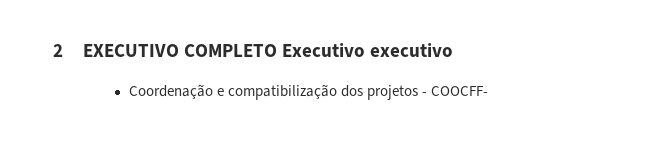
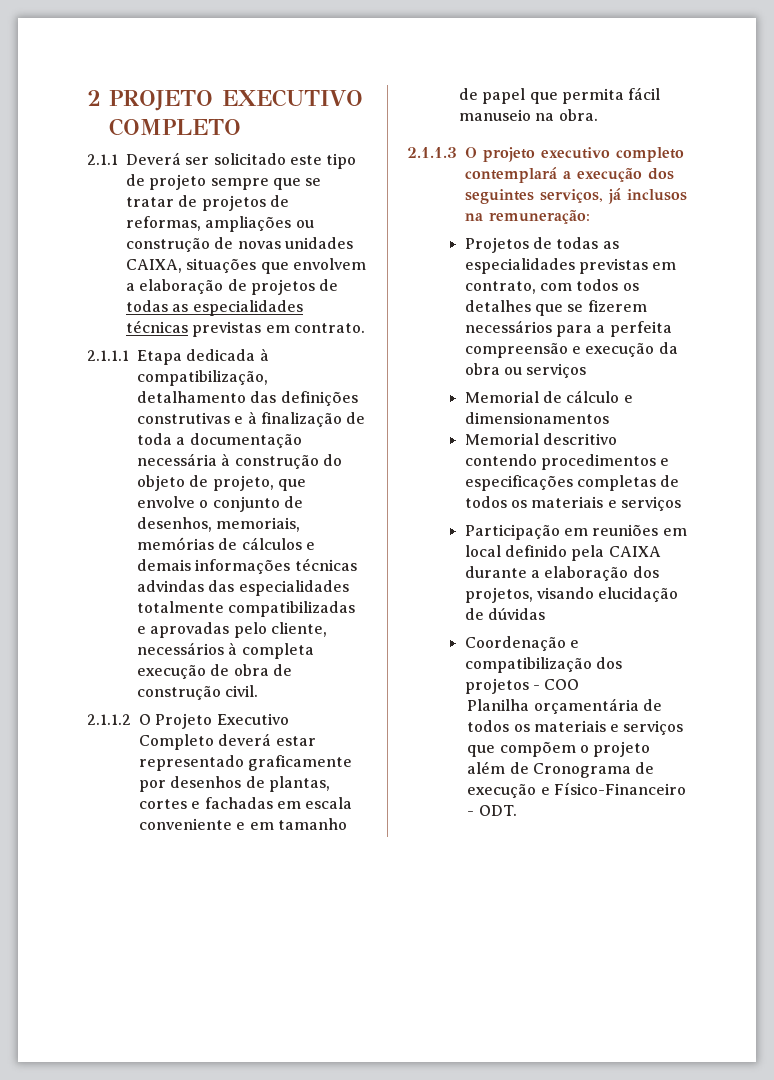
- 2 EXECUTIVO COMPLETO Executivo executivo
+ 2 PROJETO EXECUTIVO COMPLETO
+ 2.1.1 Deverá ser solicitado este tipo de projeto sempre que se tratar de projetos de reformas, ampliações ou construção de novas unidades CAIXA, situações que envolvem a elaboração de projetos de todas as especialidades técnicas previstas em contrato.
+ 2.1.1.1 Etapa dedicada à compatibilização, detalhamento das definições construtivas e à finalização de toda a documentação necessária à construção do objeto de projeto, que envolve o conjunto de desenhos, memoriais, memórias de cálculos e demais informações técnicas advindas das especialidades totalmente compatibilizadas e aprovadas pelo cliente, necessários à completa execução de obra de construção civil.
+ 2.1.1.2 O Projeto Executivo Completo deverá estar representado graficamente por desenhos de plantas, cortes e fachadas em escala conveniente e em tamanho de papel que permita fácil manuseio na obra.
+ 2.1.1.3 O projeto executivo completo contemplará a execução dos seguintes serviços, já inclusos na remuneração:
+ Projetos de todas as especialidades previstas em contrato, com todos os detalhes que se fizerem necessários para a perfeita compreensão e execução da obra ou serviços
+ Memorial de cálculo e dimensionamentos
+ Memorial descritivo contendo procedimentos e especificações completas de todos os materiais e serviços
+ Participação em reuniões em local definido pela CAIXA durante a elaboração dos projetos, visando elucidação de dúvidas
- Coordenação e compatibilização dos projetos - COOCFF-
+ Coordenação e compatibilização dos projetos - COO
+ Planilha orçamentária de todos os materiais e serviços que compõem o projeto além de Cronograma de execução e Físico-Financeiro - ODT.

